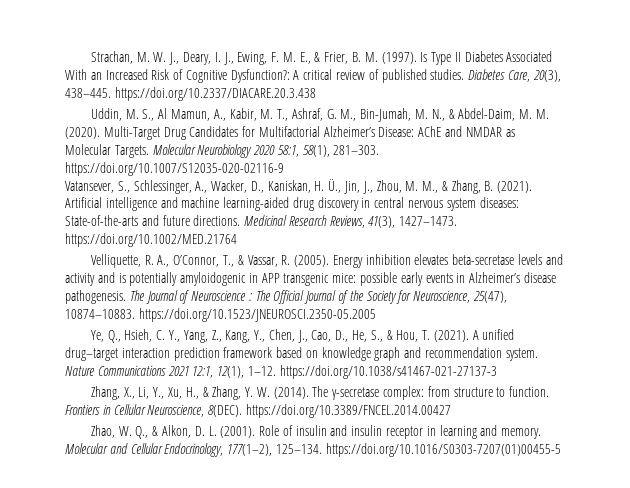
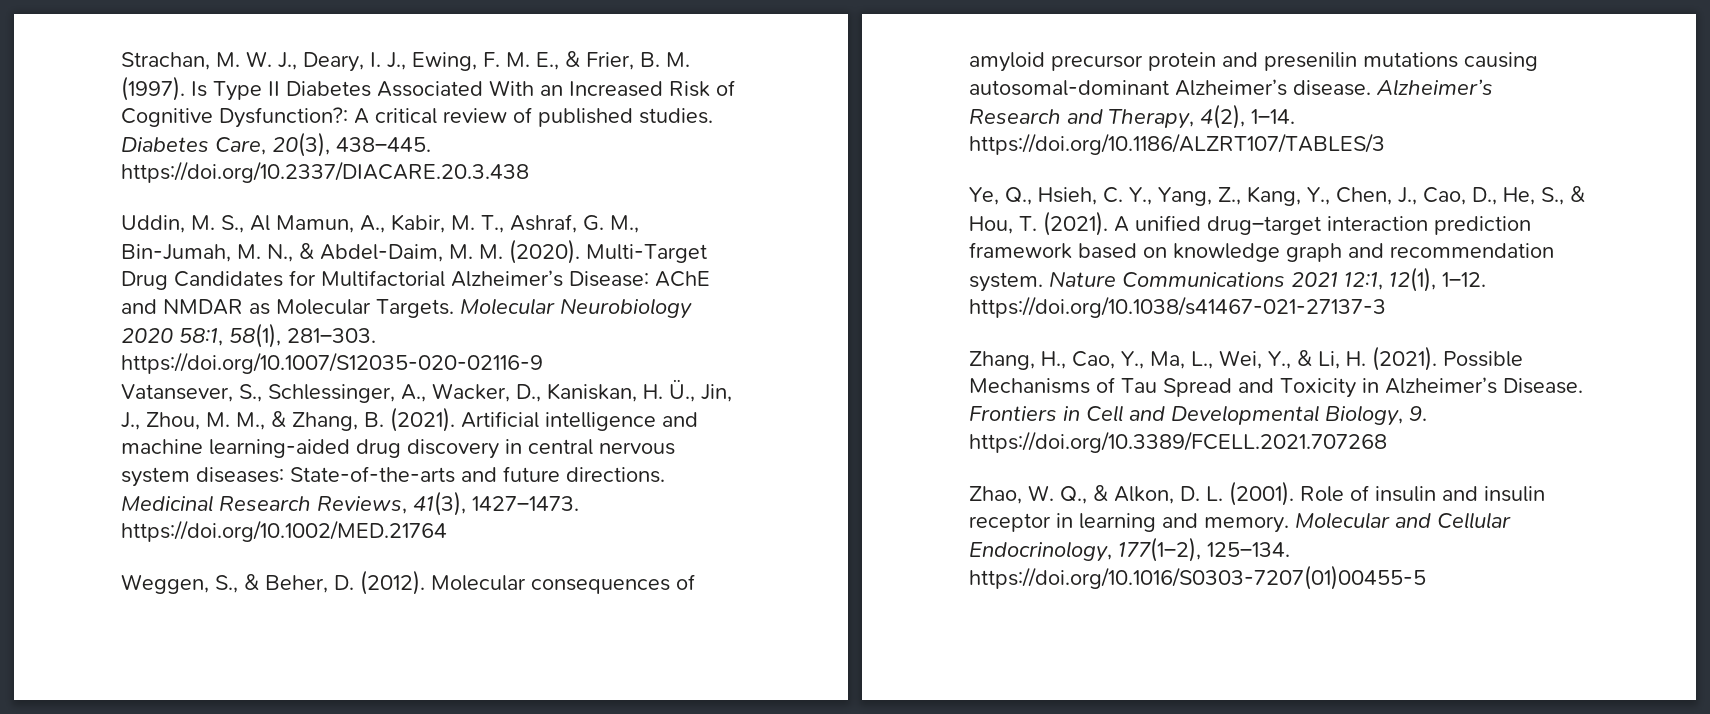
- Velliquette, R. A., O’Connor, T., & Vassar, R. (2005). Energy inhibition elevates beta-secretase levels and activity and is potentially amyloidogenic in APP transgenic mice: possible early events in Alzheimer’s disease pathogenesis. The Journal of Neuroscience : The Official Journal of the Society for Neuroscience, 25(47), 10874–10883. https://doi.org/10.1523/JNEUROSCI.2350-05.2005
+ Weggen, S., & Beher, D. (2012). Molecular consequences of amyloid precursor protein and presenilin mutations causing autosomal-dominant Alzheimer’s disease. Alzheimer’s Research and Therapy, 4(2), 1–14. https://doi.org/10.1186/ALZRT107/TABLES/3
- Zhang, X., Li, Y., Xu, H., & Zhang, Y. W. (2014). The γ-secretase complex: from structure to function. Frontiers in Cellular Neuroscience, 8(DEC). https://doi.org/10.3389/FNCEL.2014.00427
+ Zhang, H., Cao, Y., Ma, L., Wei, Y., & Li, H. (2021). Possible Mechanisms of Tau Spread and Toxicity in Alzheimer’s Disease. Frontiers in Cell and Developmental Biology, 9. https://doi.org/10.3389/FCELL.2021.707268

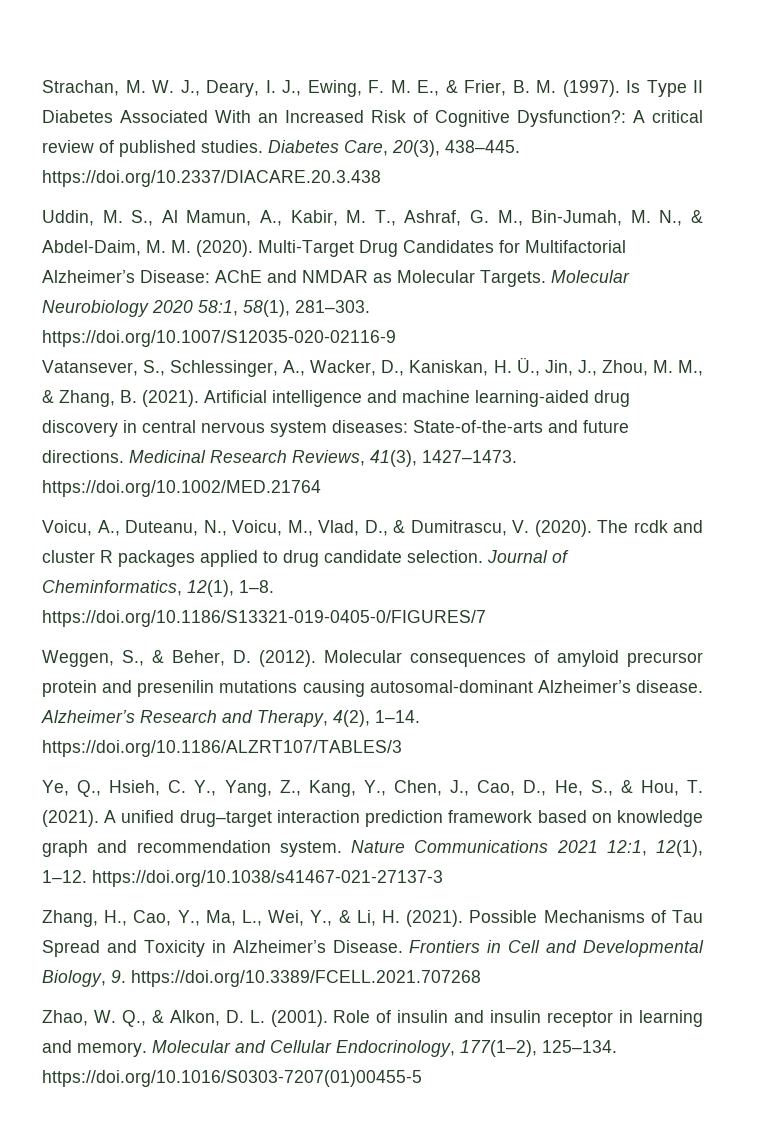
+ Voicu, A., Duteanu, N., Voicu, M., Vlad, D., & Dumitrascu, V. (2020). The rcdk and cluster R packages applied to drug candidate selection. Journal of Cheminformatics, 12(1), 1–8. https://doi.org/10.1186/S13321-019-0405-0/FIGURES/7

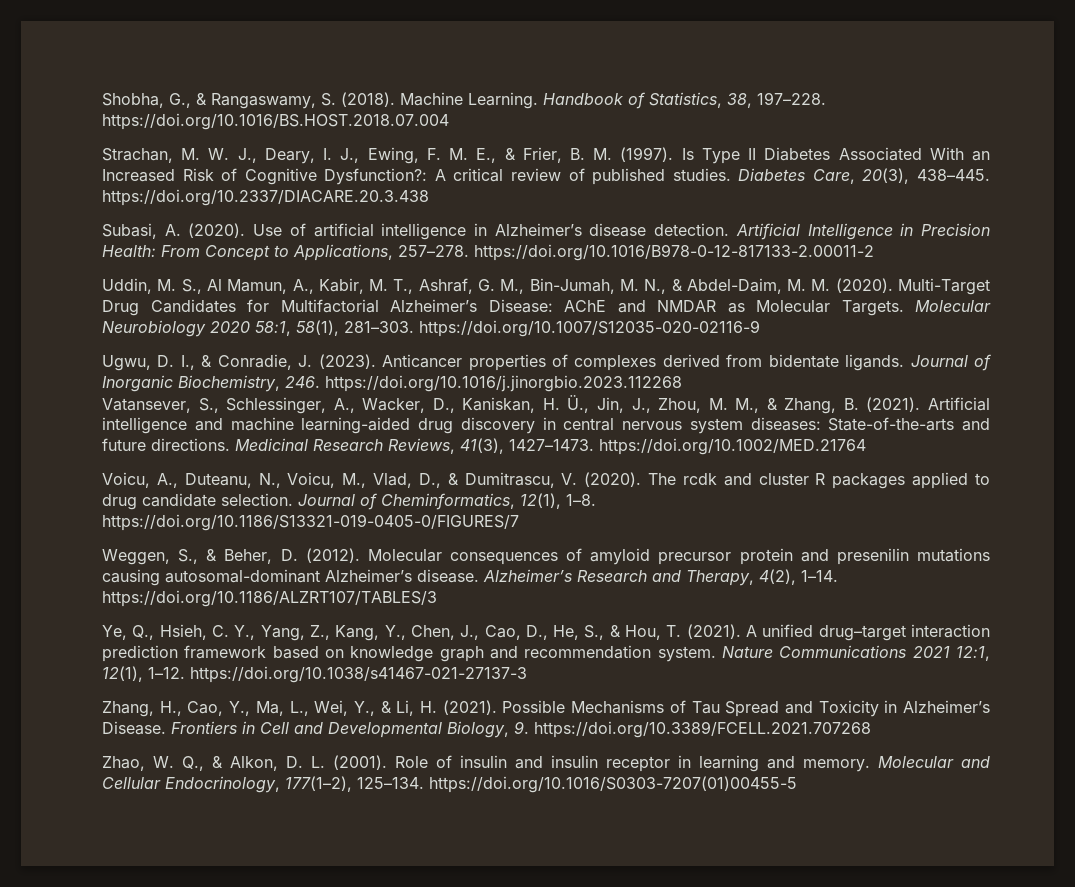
+ Shobha, G., & Rangaswamy, S. (2018). Machine Learning. Handbook of Statistics, 38, 197–228. https://doi.org/10.1016/BS.HOST.2018.07.004
+ Subasi, A. (2020). Use of artificial intelligence in Alzheimer’s disease detection. Artificial Intelligence in Precision Health: From Concept to Applications, 257–278. https://doi.org/10.1016/B978-0-12-817133-2.00011-2
+ Ugwu, D. I., & Conradie, J. (2023). Anticancer properties of complexes derived from bidentate ligands. Journal of Inorganic Biochemistry, 246. https://doi.org/10.1016/j.jinorgbio.2023.112268

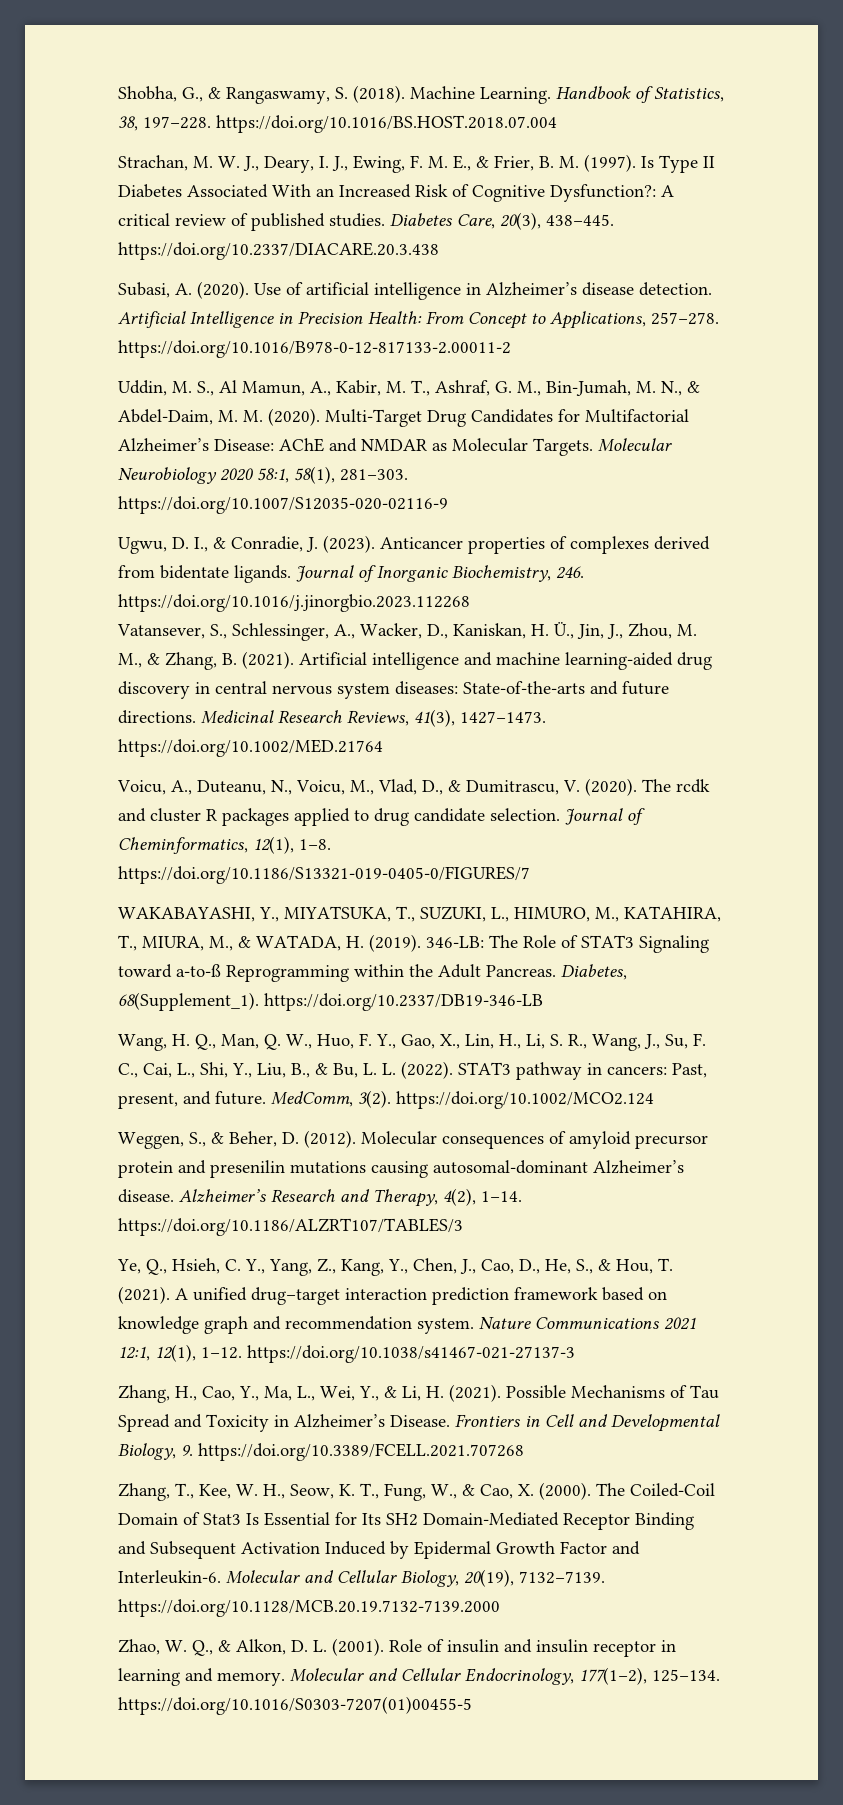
+ WAKABAYASHI, Y., MIYATSUKA, T., SUZUKI, L., HIMURO, M., KATAHIRA, T., MIURA, M., & WATADA, H. (2019). 346-LB: The Role of STAT3 Signaling toward a-to-ß Reprogramming within the Adult Pancreas. Diabetes, 68(Supplement_1). https://doi.org/10.2337/DB19-346-LB
+ Wang, H. Q., Man, Q. W., Huo, F. Y., Gao, X., Lin, H., Li, S. R., Wang, J., Su, F. C., Cai, L., Shi, Y., Liu, B., & Bu, L. L. (2022). STAT3 pathway in cancers: Past, present, and future. MedComm, 3(2). https://doi.org/10.1002/MCO2.124
+ Zhang, T., Kee, W. H., Seow, K. T., Fung, W., & Cao, X. (2000). The Coiled-Coil Domain of Stat3 Is Essential for Its SH2 Domain-Mediated Receptor Binding and Subsequent Activation Induced by Epidermal Growth Factor and Interleukin-6. Molecular and Cellular Biology, 20(19), 7132–7139. https://doi.org/10.1128/MCB.20.19.7132-7139.2000

